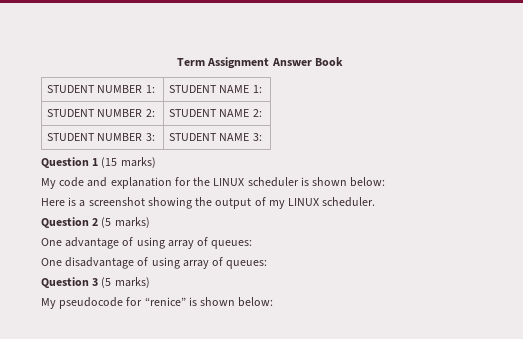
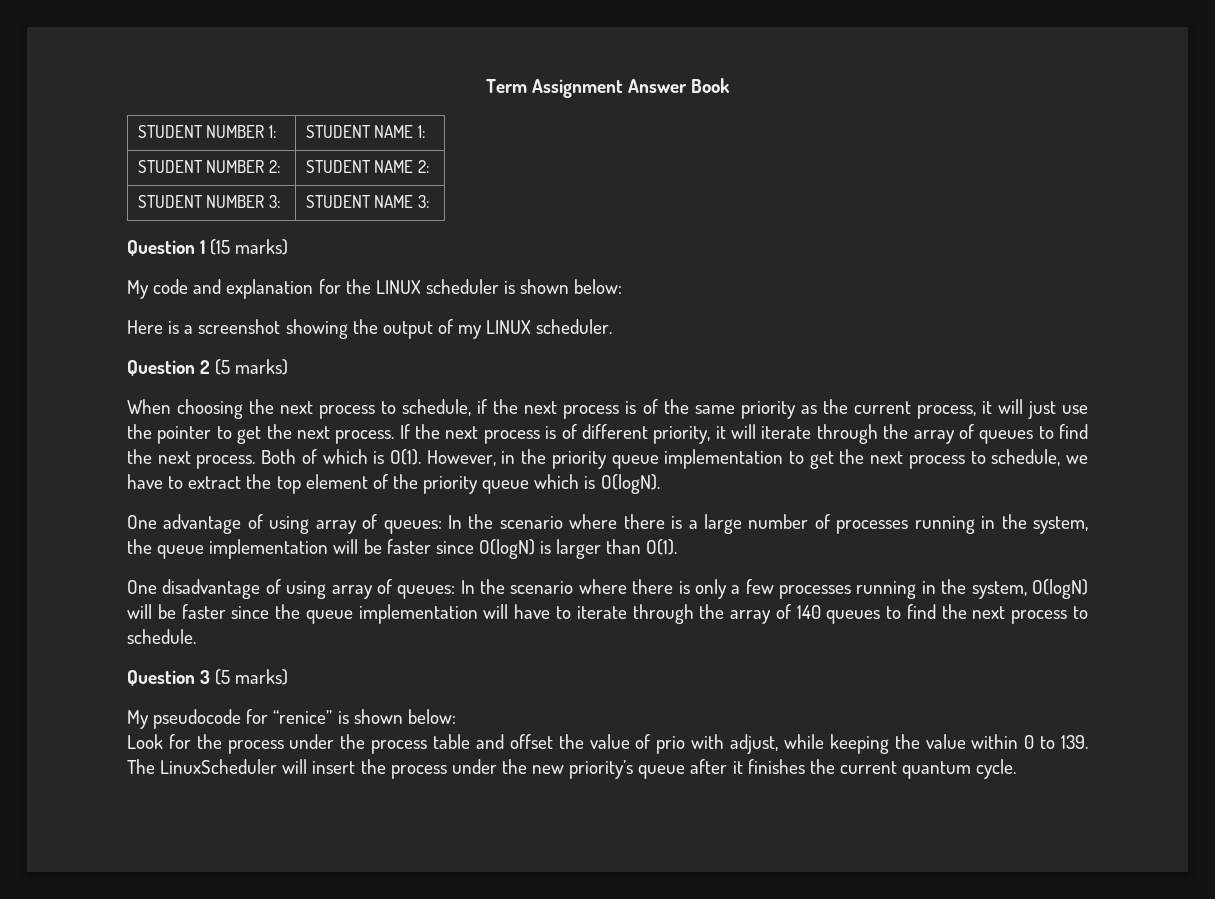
+ When choosing the next process to schedule, if the next process is of the same priority as the current process, it will just use the pointer to get the next process. If the next process is of different priority, it will iterate through the array of queues to find the next process. Both of which is O(1). However, in the priority queue implementation to get the next process to schedule, we have to extract the top element of the priority queue which is O(logN).
- One advantage of using array of queues:
+ One advantage of using array of queues: In the scenario where there is a large number of processes running in the system, the queue implementation will be faster since O(logN) is larger than O(1).
- One disadvantage of using array of queues:
+ One disadvantage of using array of queues: In the scenario where there is only a few processes running in the system, O(logN) will be faster since the queue implementation will have to iterate through the array of 140 queues to find the next process to schedule.
+ Look for the process under the process table and offset the value of prio with adjust, while keeping the value within 0 to 139. The LinuxScheduler will insert the process under the new priority’s queue after it finishes the current quantum cycle.

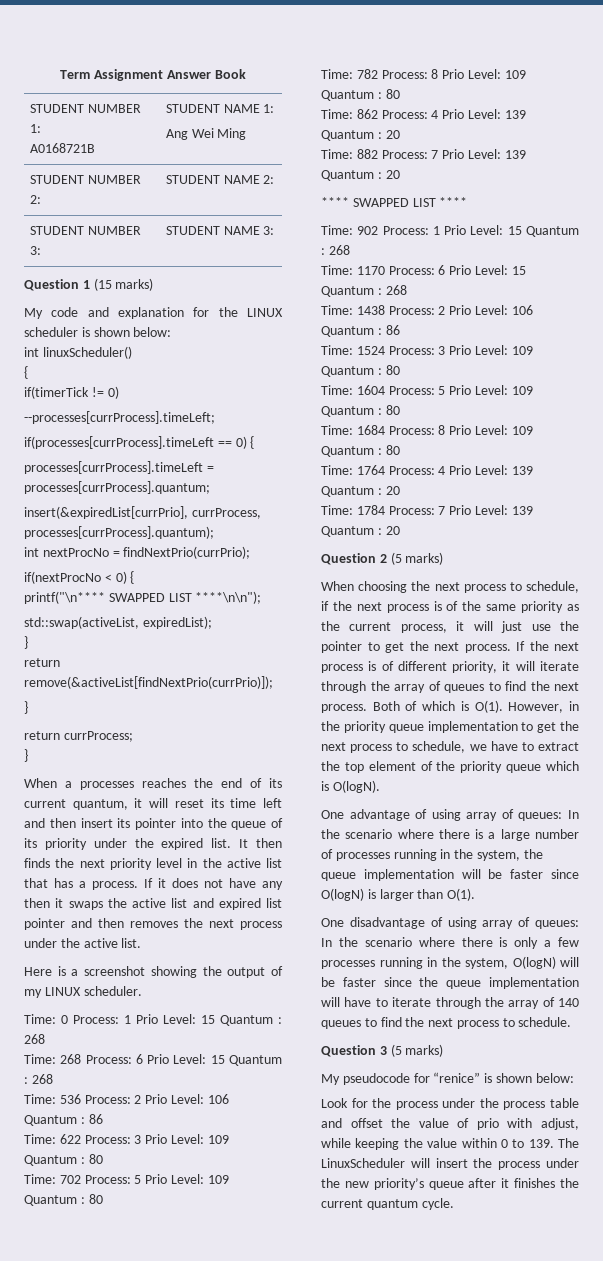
- STUDENT NUMBER 1: | STUDENT NAME 1:
+ STUDENT NUMBER 1:
+ A0168721B | STUDENT NAME 1:
+ Ang Wei Ming
+ int linuxScheduler()
+ {
+ if(timerTick != 0)
+ --processes[currProcess].timeLeft;
+ if(processes[currProcess].timeLeft == 0) {
+ processes[currProcess].timeLeft = processes[currProcess].quantum;
+ insert(&expiredList[currPrio], currProcess, processes[currProcess].quantum);
+ int nextProcNo = findNextPrio(currPrio);
+ if(nextProcNo < 0) {
+ printf("\n**** SWAPPED LIST ****\n\n");
+ std::swap(activeList, expiredList);
+ }
+ return remove(&activeList[findNextPrio(currPrio)]);
+ }
+ return currProcess;
+ }
+ When a processes reaches the end of its current quantum, it will reset its time left and then insert its pointer into the queue of its priority under the expired list. It then finds the next priority level in the active list that has a process. If it does not have any then it swaps the active list and expired list pointer and then removes the next process under the active list.
+ Time: 0 Process: 1 Prio Level: 15 Quantum : 268
+ Time: 268 Process: 6 Prio Level: 15 Quantum : 268
+ Time: 536 Process: 2 Prio Level: 106 Quantum : 86
+ Time: 622 Process: 3 Prio Level: 109 Quantum : 80
+ Time: 702 Process: 5 Prio Level: 109 Quantum : 80
+ Time: 782 Process: 8 Prio Level: 109 Quantum : 80
+ Time: 862 Process: 4 Prio Level: 139 Quantum : 20
+ Time: 882 Process: 7 Prio Level: 139 Quantum : 20
+ **** SWAPPED LIST ****
+ Time: 902 Process: 1 Prio Level: 15 Quantum : 268
+ Time: 1170 Process: 6 Prio Level: 15 Quantum : 268
+ Time: 1438 Process: 2 Prio Level: 106 Quantum : 86
+ Time: 1524 Process: 3 Prio Level: 109 Quantum : 80
+ Time: 1604 Process: 5 Prio Level: 109 Quantum : 80
+ Time: 1684 Process: 8 Prio Level: 109 Quantum : 80
+ Time: 1764 Process: 4 Prio Level: 139 Quantum : 20
+ Time: 1784 Process: 7 Prio Level: 139 Quantum : 20

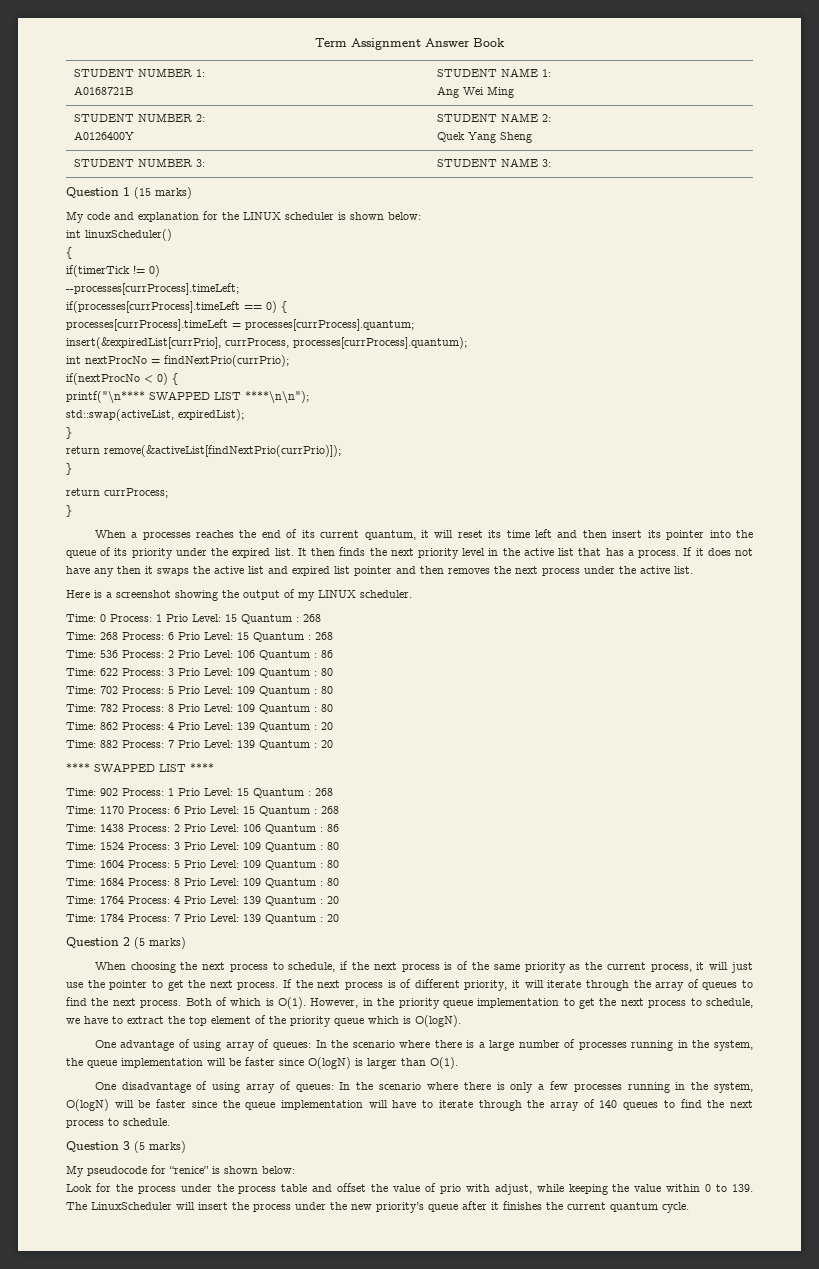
- STUDENT NUMBER 2: | STUDENT NAME 2:
+ STUDENT NUMBER 2:
+ A0126400Y | STUDENT NAME 2:
+ Quek Yang Sheng

